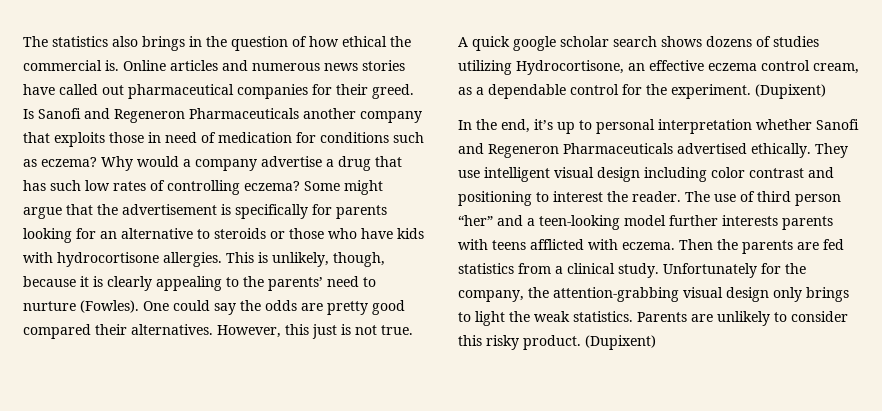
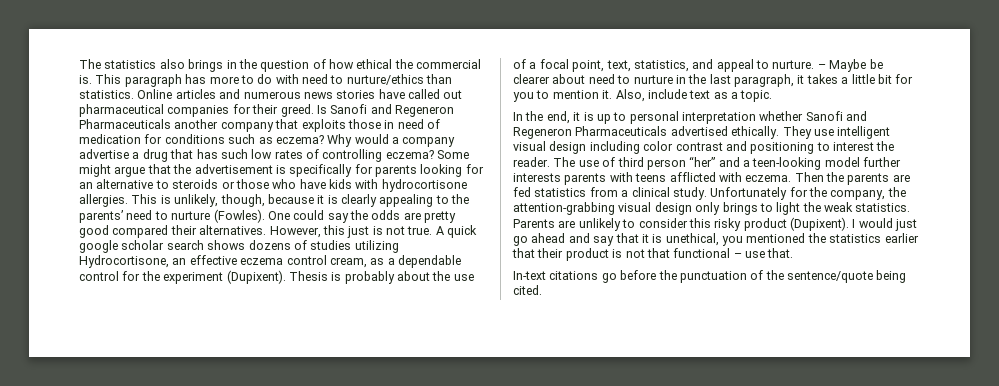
+ This paragraph has more to do with need to nurture/ethics than statistics.
- A quick google scholar search shows dozens of studies utilizing Hydrocortisone, an effective eczema control cream, as a dependable control for the experiment. (Dupixent)
+ A quick google scholar search shows dozens of studies utilizing Hydrocortisone, an effective eczema control cream, as a dependable control for the experiment (Dupixent). Thesis is probably about the use of a focal point, text, statistics, and appeal to nurture. – Maybe be clearer about need to nurture in the last paragraph, it takes a little bit for you to mention it. Also, include text as a topic.
- In the end, it’s up to personal interpretation whether Sanofi and Regeneron Pharmaceuticals advertised ethically.
+ In the end, it is up to personal interpretation whether Sanofi and Regeneron Pharmaceuticals advertised ethically.
- Parents are unlikely to consider this risky product. (Dupixent)
+ Parents are unlikely to consider this risky product (Dupixent). I would just go ahead and say that it is unethical, you mentioned the statistics earlier that their product is not that functional – use that.
+ In-text citations go before the punctuation of the sentence/quote being cited.

